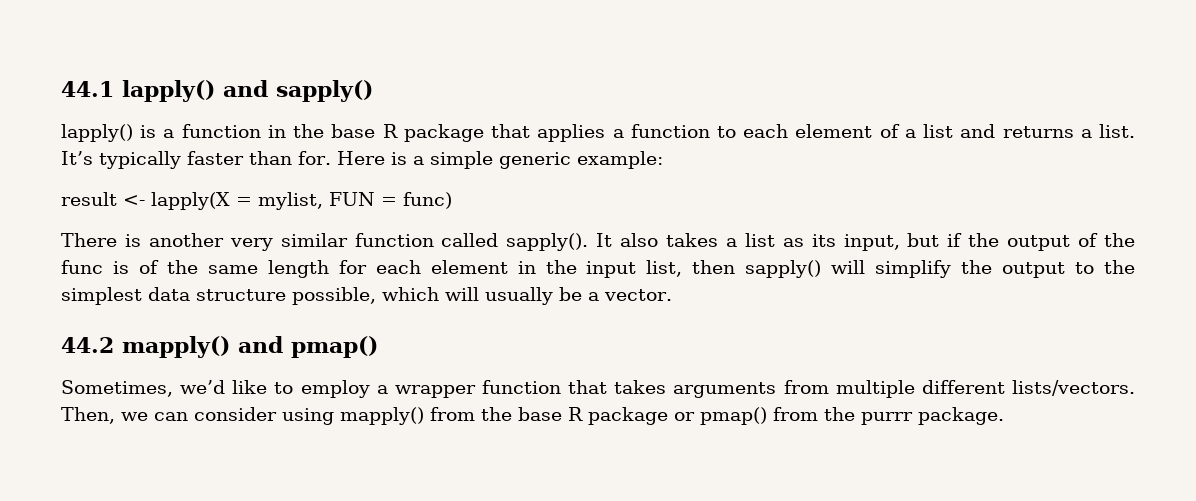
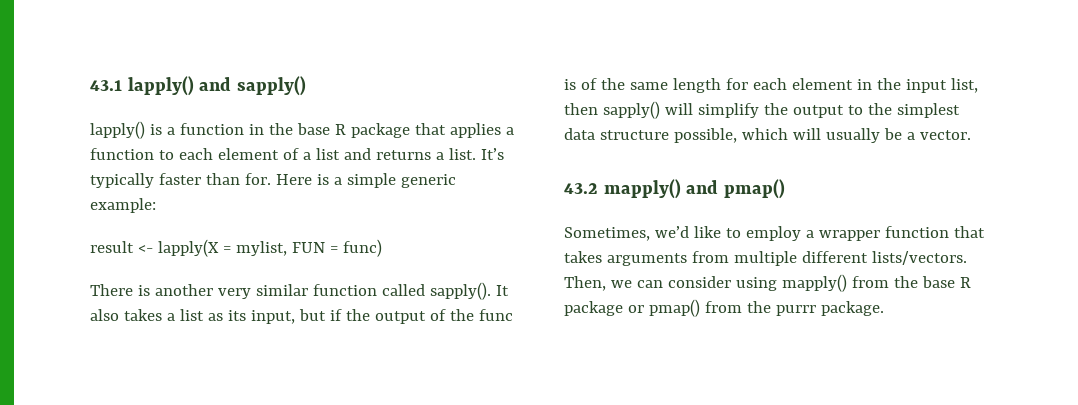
- 44.1 lapply() and sapply()
+ 43.1 lapply() and sapply()
- 44.2 mapply() and pmap()
+ 43.2 mapply() and pmap()

